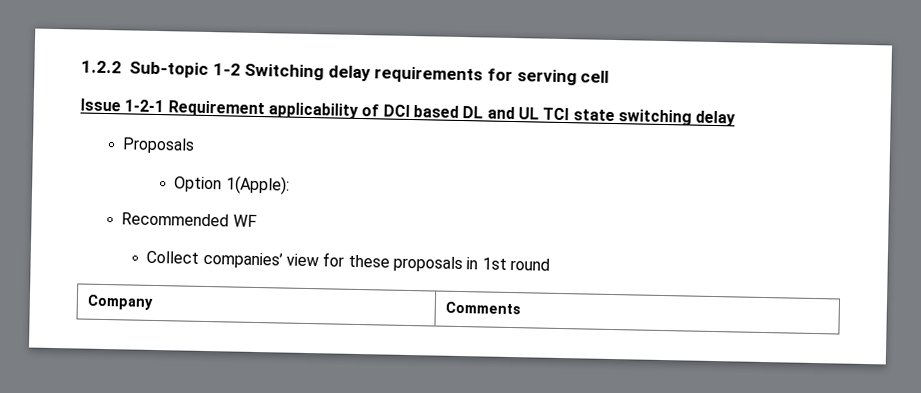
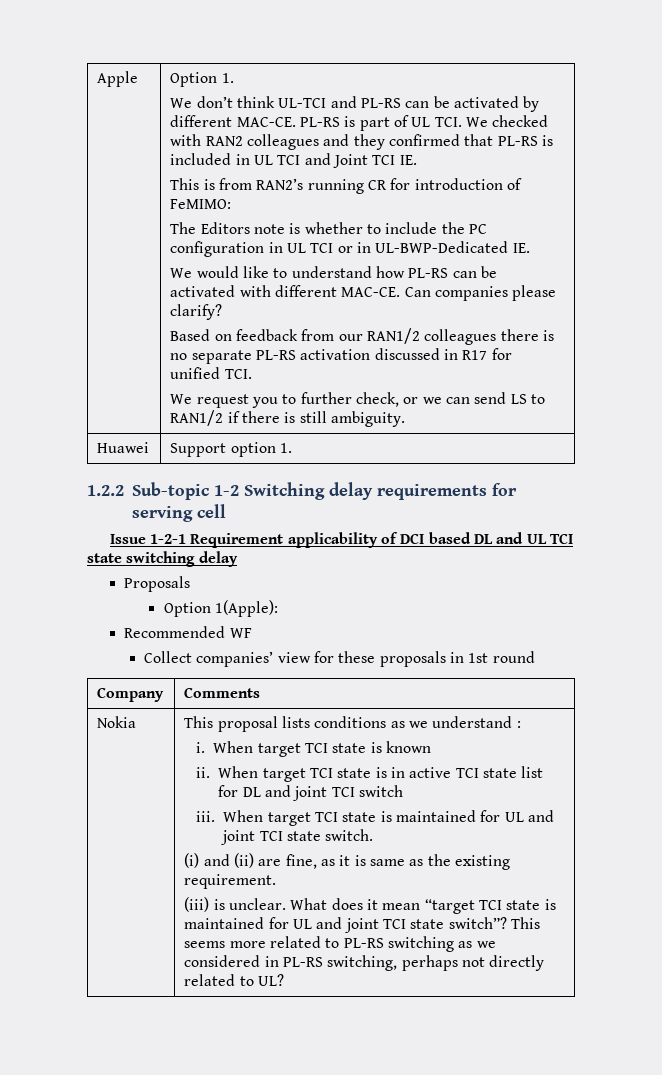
+ Apple | Option 1.
+ We don’t think UL-TCI and PL-RS can be activated by different MAC-CE. PL-RS is part of UL TCI. We checked with RAN2 colleagues and they confirmed that PL-RS is included in UL TCI and Joint TCI IE.
+ This is from RAN2’s running CR for introduction of FeMIMO:
+ The Editors note is whether to include the PC configuration in UL TCI or in UL-BWP-Dedicated IE.
+ We would like to understand how PL-RS can be activated with different MAC-CE. Can companies please clarify?
+ Based on feedback from our RAN1/2 colleagues there is no separate PL-RS activation discussed in R17 for unified TCI.
+ We request you to further check, or we can send LS to RAN1/2 if there is still ambiguity.
+ Huawei | Support option 1.
+ Nokia | This proposal lists conditions as we understand :
+ i. When target TCI state is known
+ ii. When target TCI state is in active TCI state list for DL and joint TCI switch
+ iii. When target TCI state is maintained for UL and joint TCI state switch.
+ (i) and (ii) are fine, as it is same as the existing requirement.
+ (iii) is unclear. What does it mean “target TCI state is maintained for UL and joint TCI state switch”? This seems more related to PL-RS switching as we considered in PL-RS switching, perhaps not directly related to UL?

